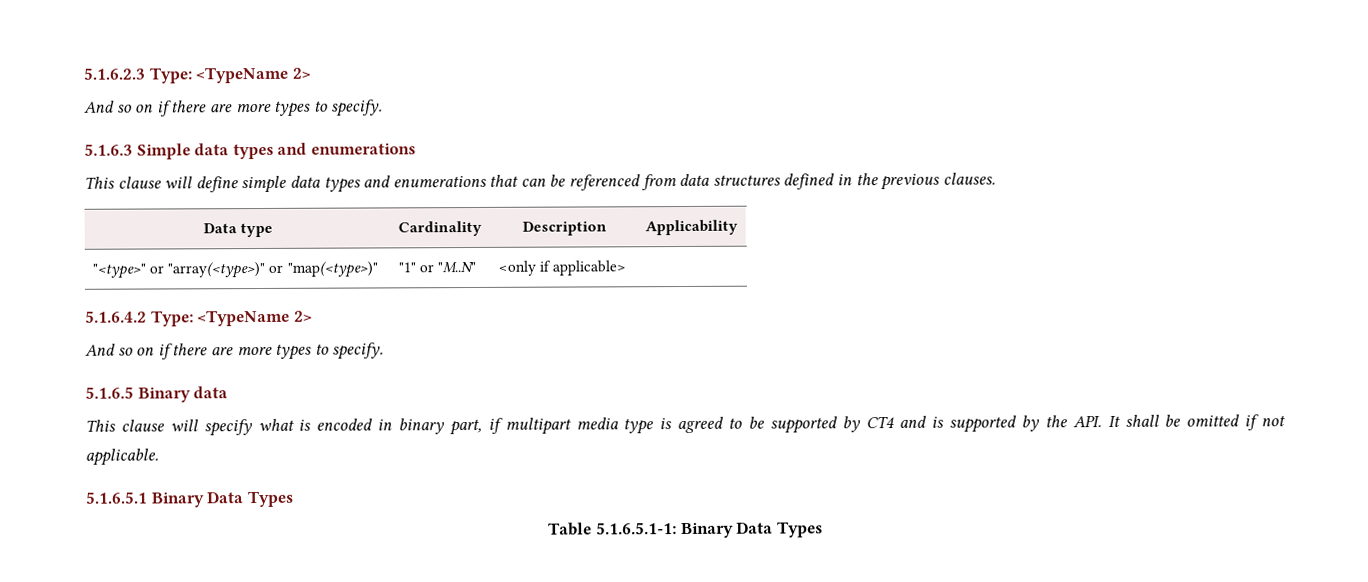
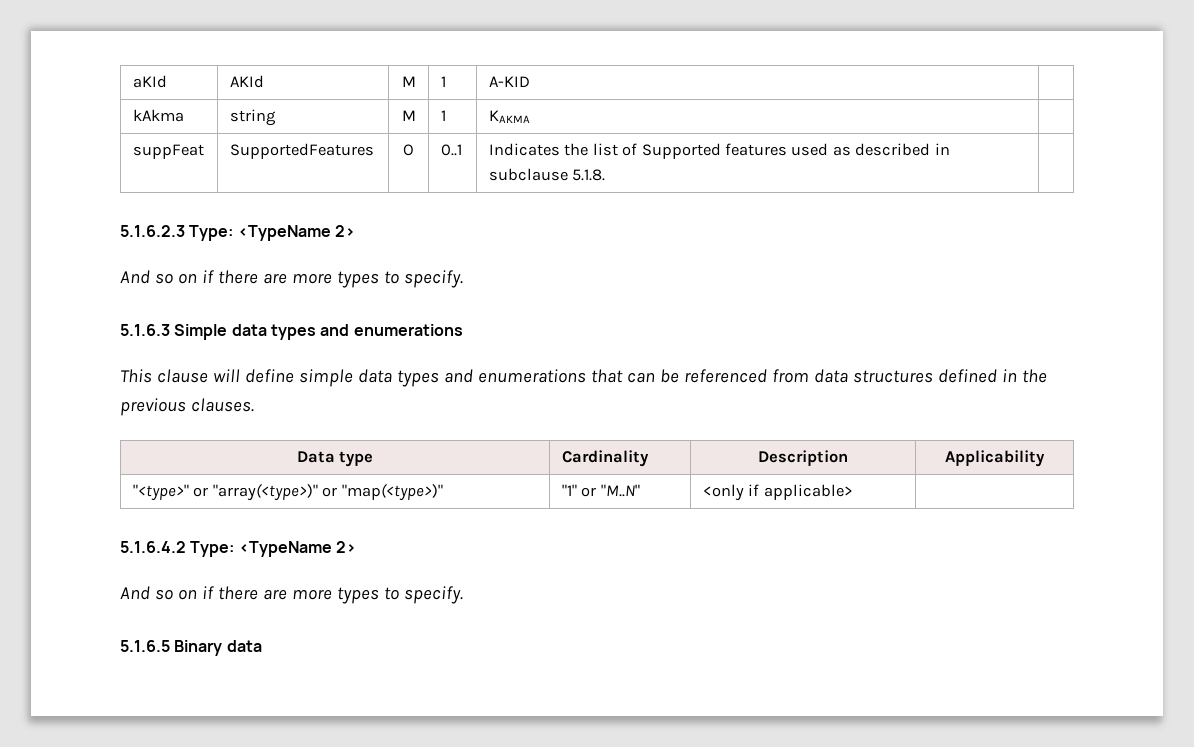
+ aKId | AKId | M | 1 | A-KID |
+ kAkma | string | M | 1 | KAKMA |
+ suppFeat | SupportedFeatures | O | 0..1 | Indicates the list of Supported features used as described in subclause 5.1.8. |
- This clause will specify what is encoded in binary part, if multipart media type is agreed to be supported by CT4 and is supported by the API. It shall be omitted if not applicable.
- 5.1.6.5.1 Binary Data Types
- Table 5.1.6.5.1-1: Binary Data Types

